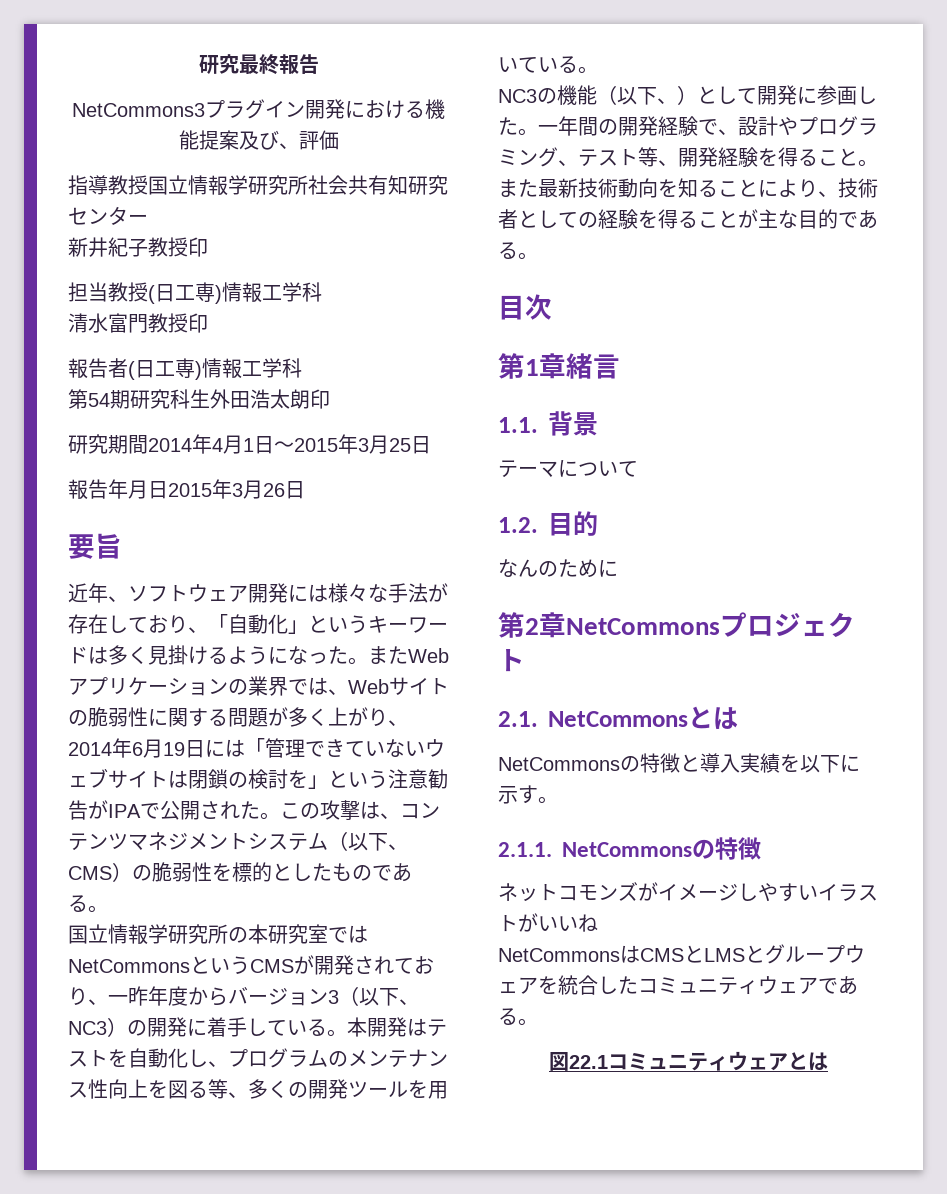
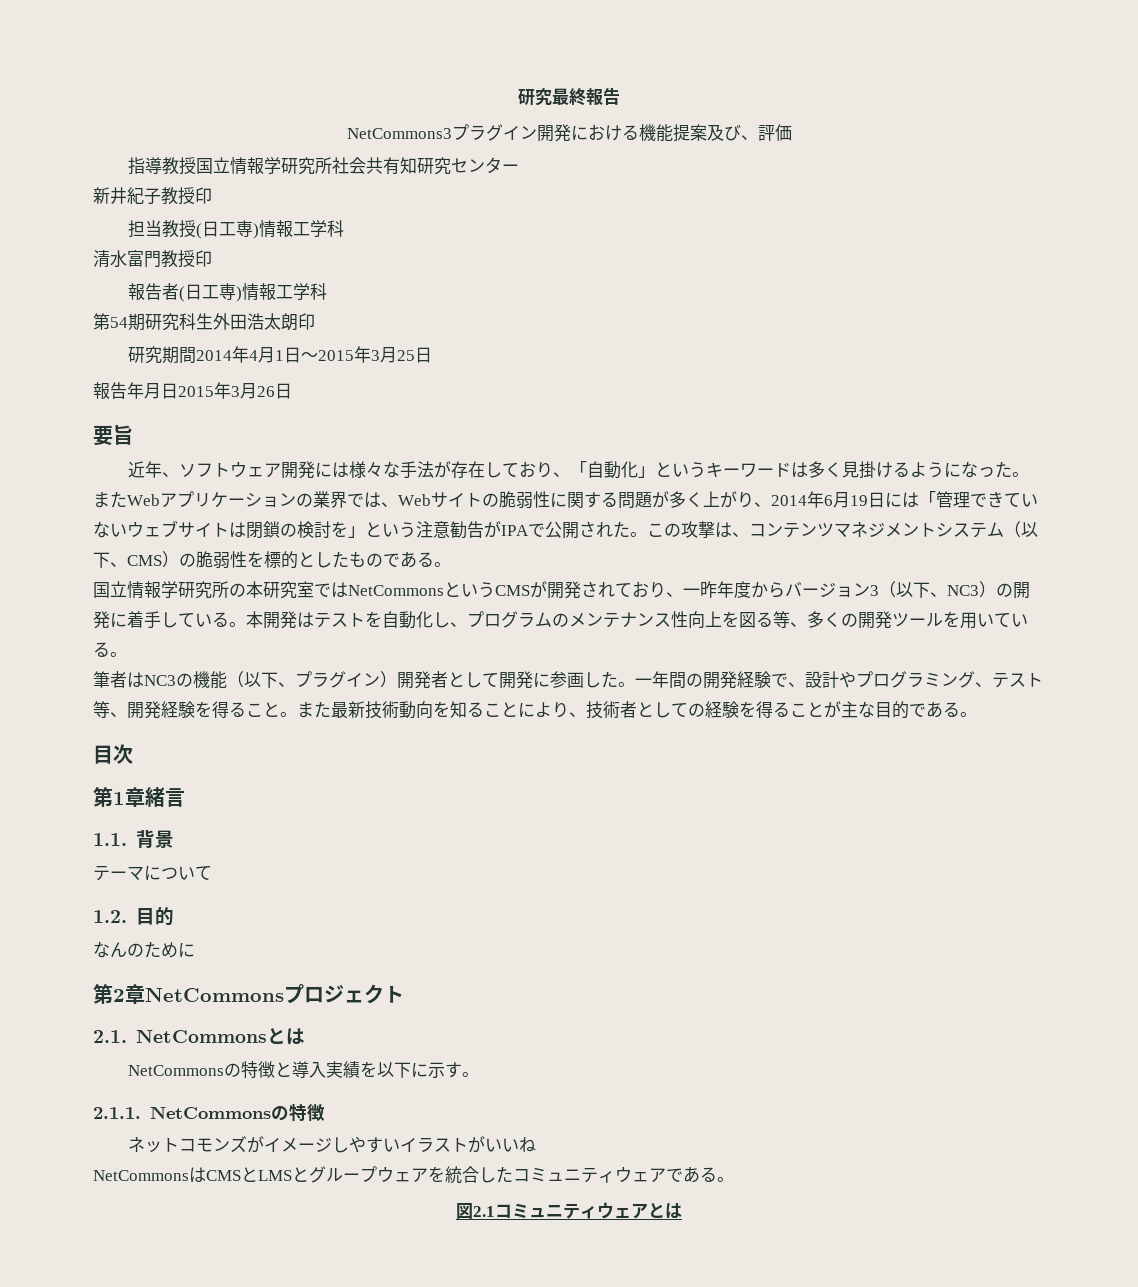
- NC3の機能（以下、）として開発に参画した。
+ 筆者はNC3の機能（以下、プラグイン）開発者として開発に参画した。
- 図22.1コミュニティウェアとは
+ 図2.1コミュニティウェアとは

